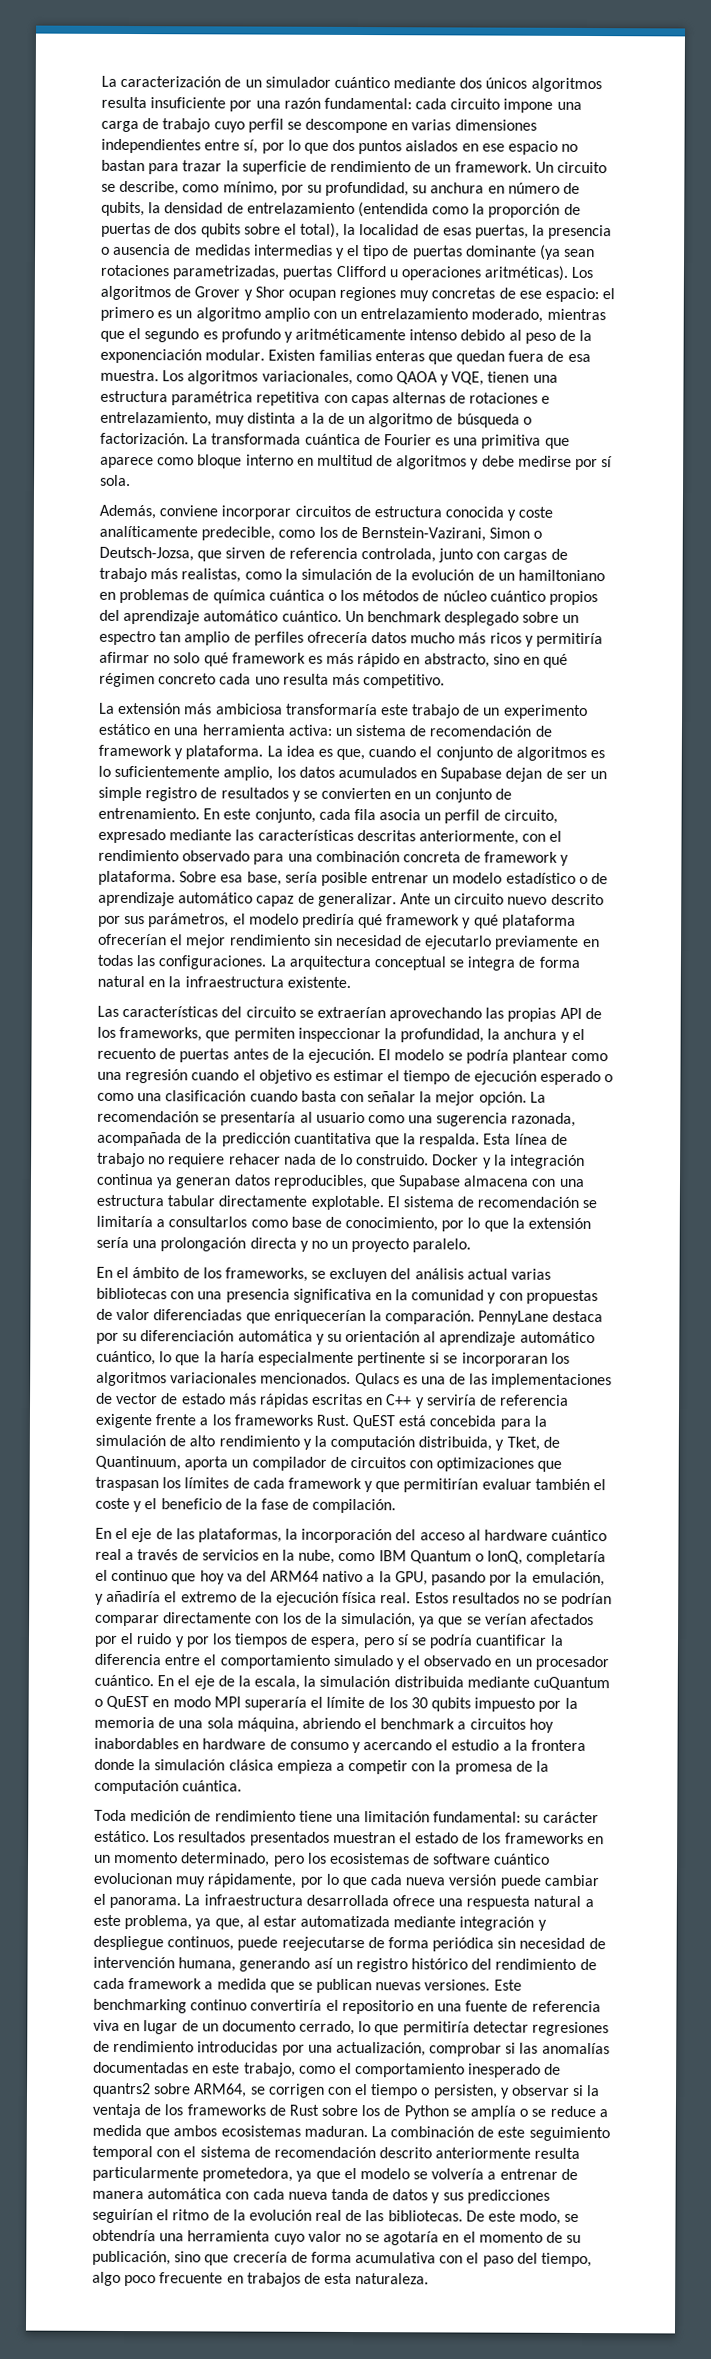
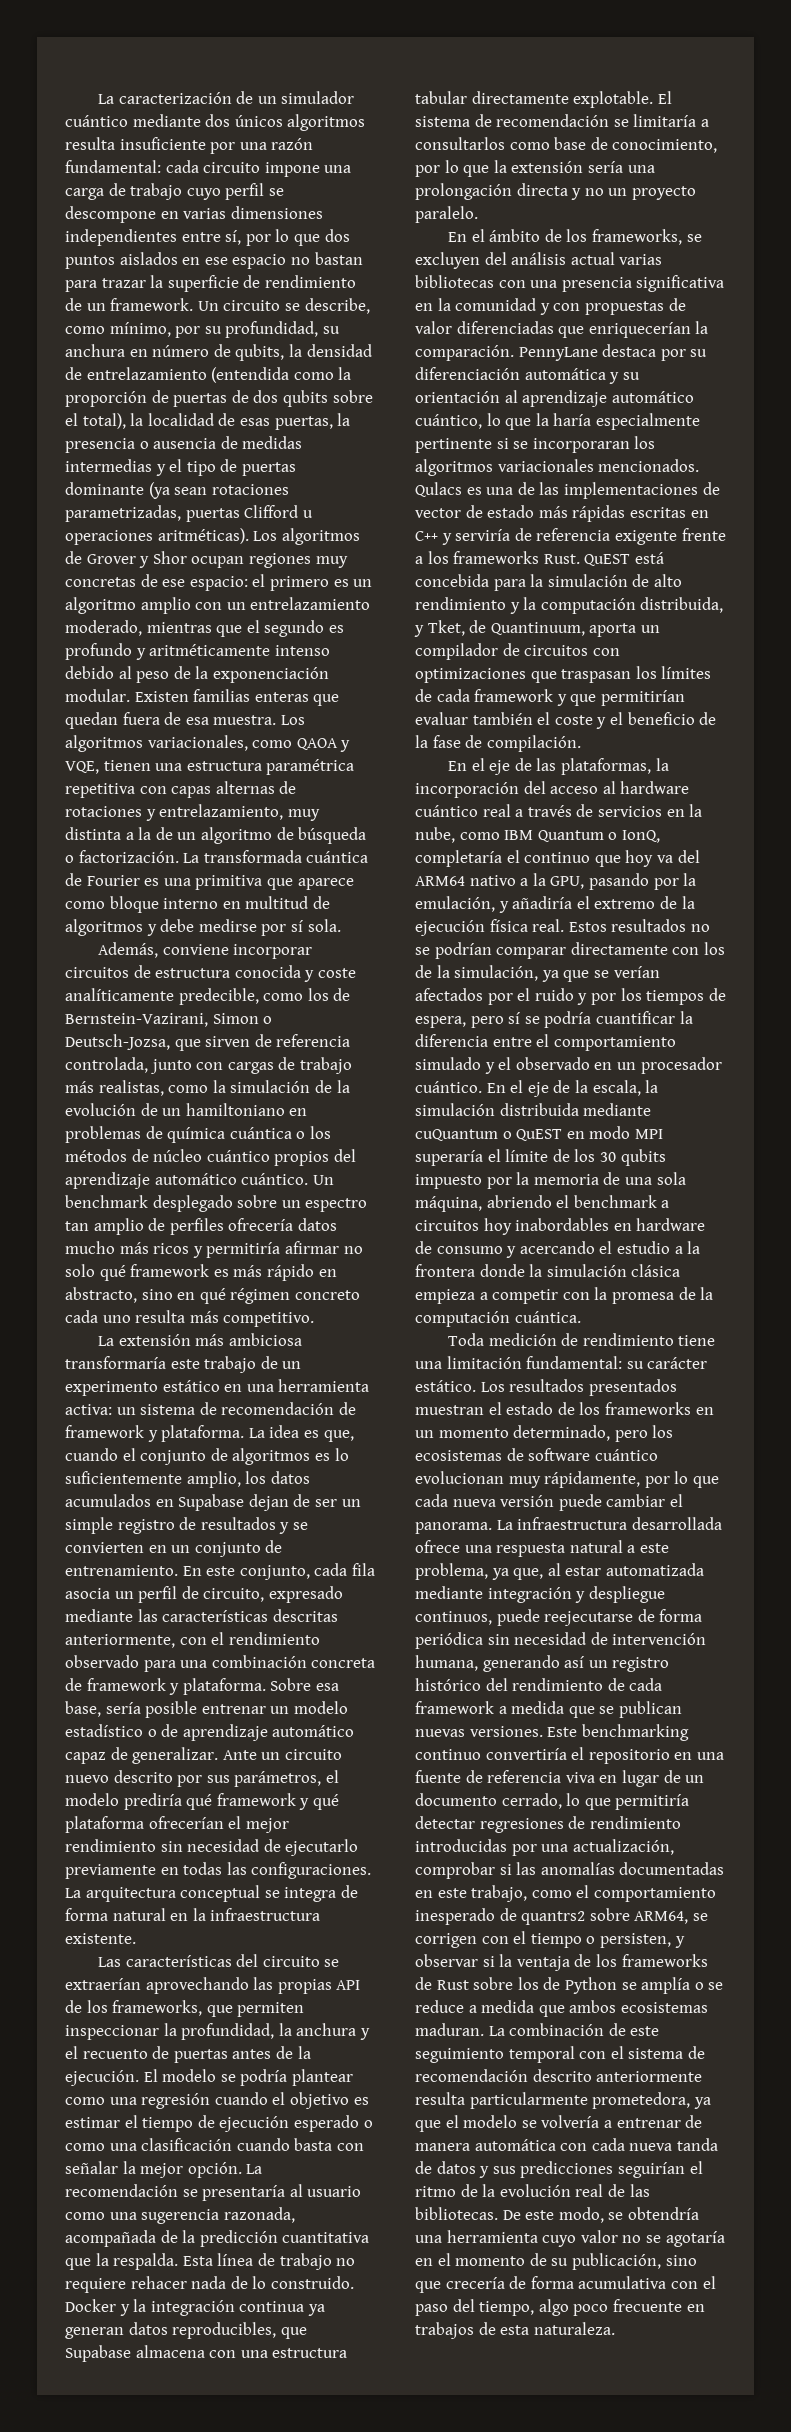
- Los algoritmos variacionales, como QAOA y VQE, tienen una estructura paramétrica repetitiva con capas alternas de rotaciones e entrelazamiento, muy distinta a la de un algoritmo de búsqueda o factorización.
+ Los algoritmos variacionales, como QAOA y VQE, tienen una estructura paramétrica repetitiva con capas alternas de rotaciones y entrelazamiento, muy distinta a la de un algoritmo de búsqueda o factorización.

